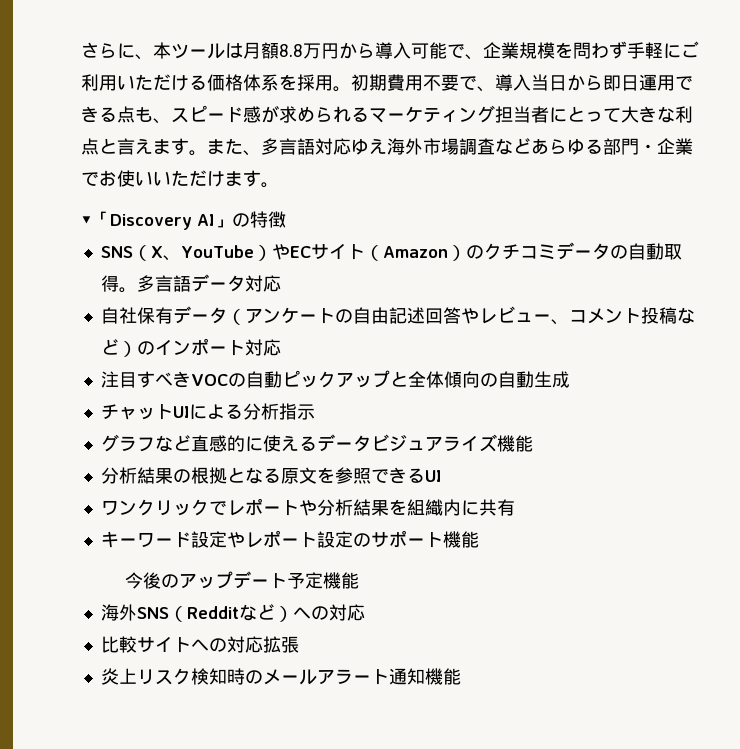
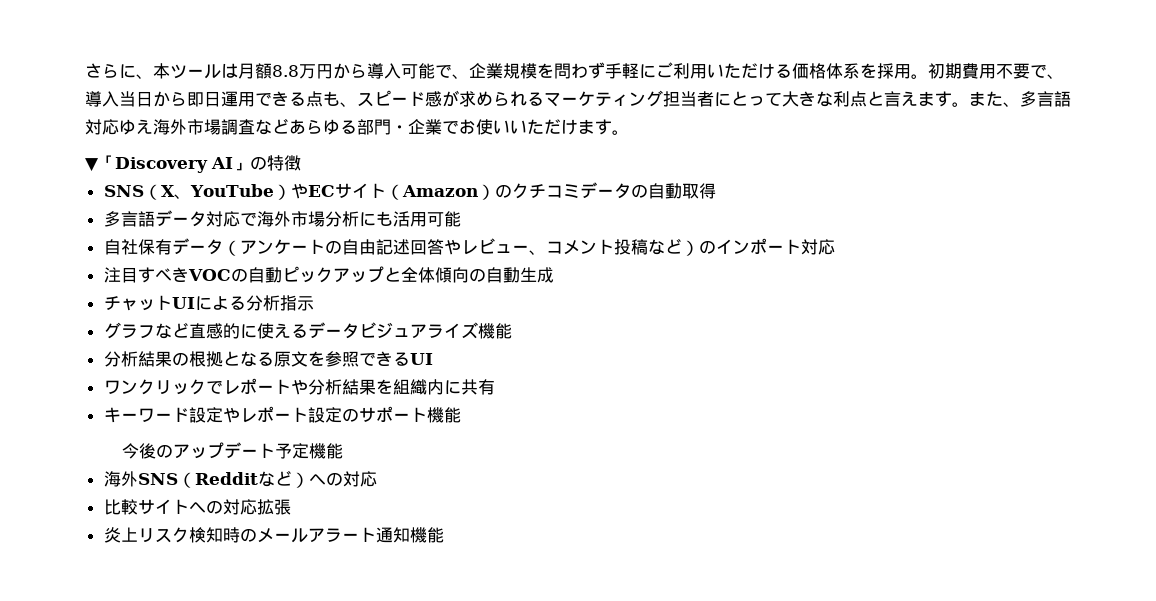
- SNS（X、YouTube）やECサイト（Amazon）のクチコミデータの自動取得。多言語データ対応
+ SNS（X、YouTube）やECサイト（Amazon）のクチコミデータの自動取得
+ 多言語データ対応で海外市場分析にも活用可能

